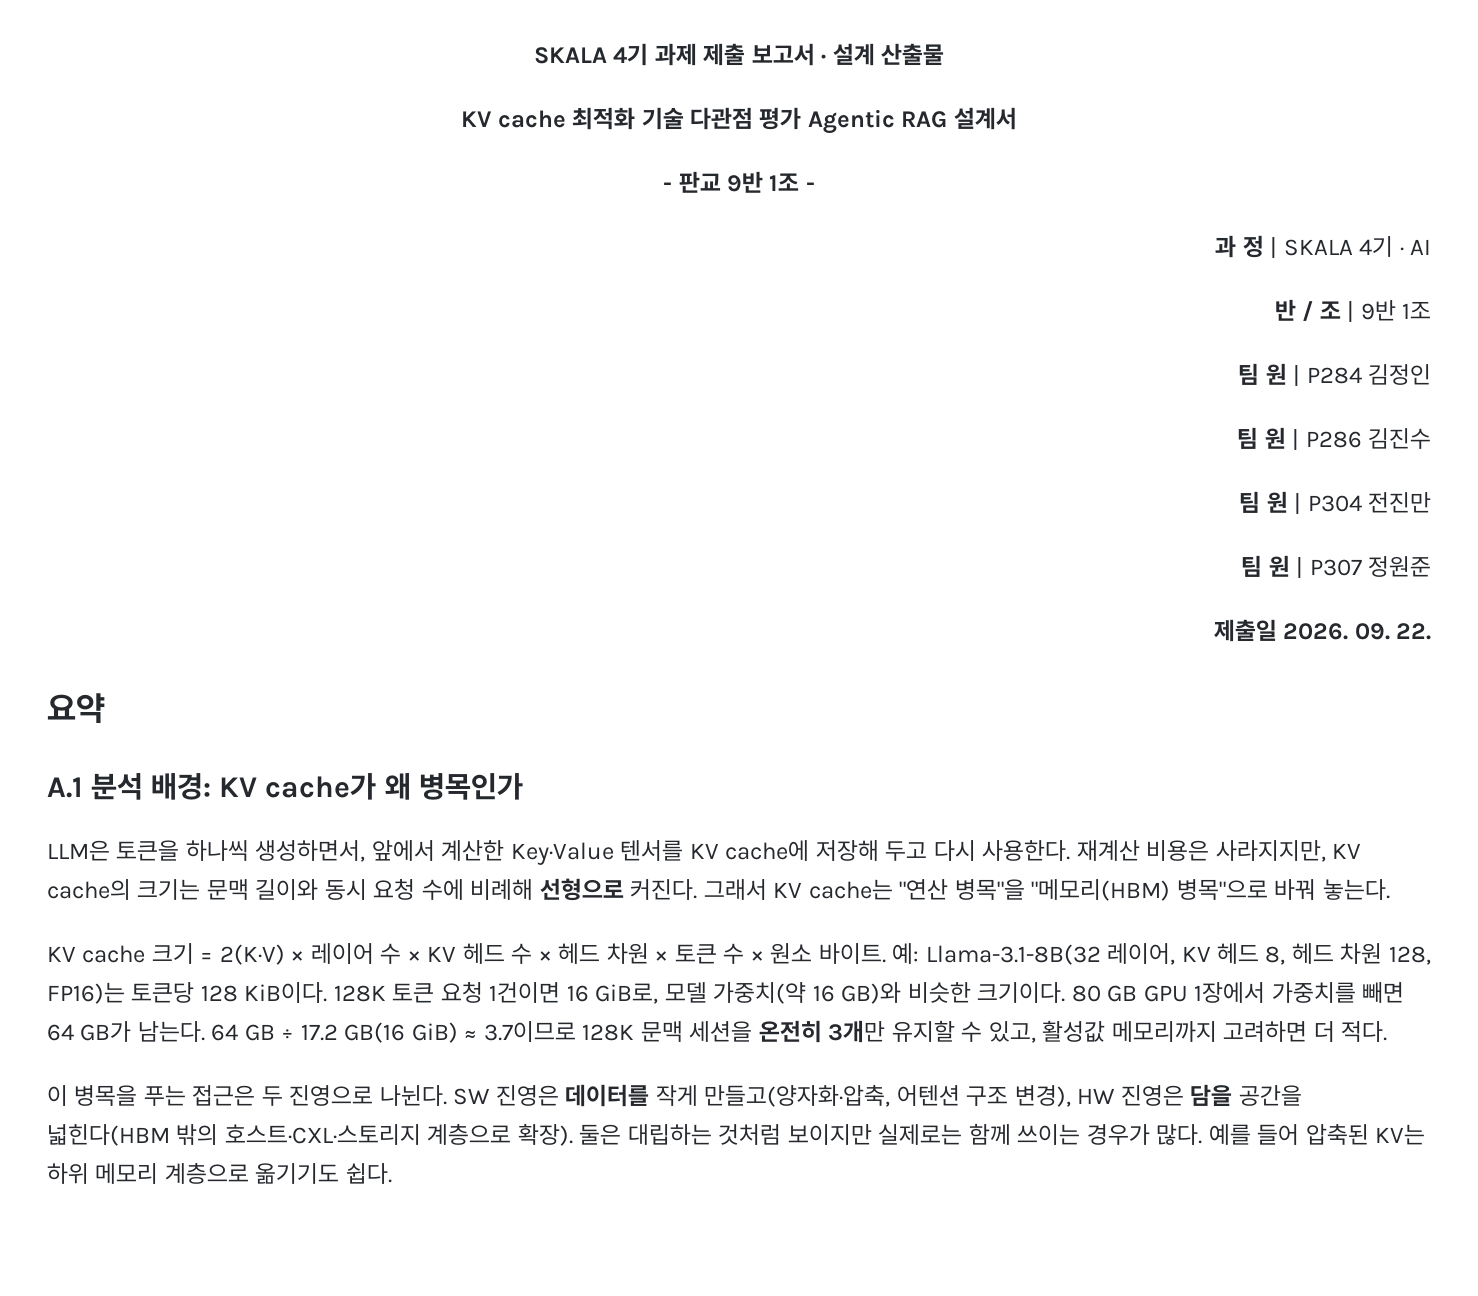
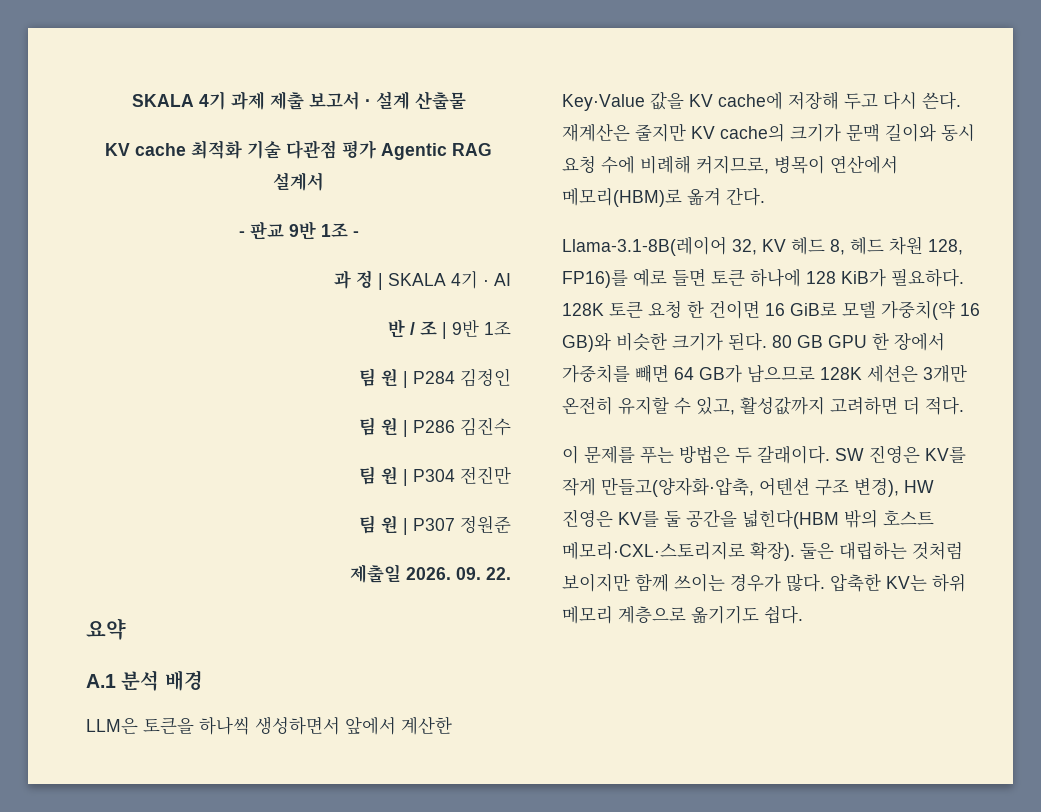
- A.1 분석 배경: KV cache가 왜 병목인가
+ A.1 분석 배경
- LLM은 토큰을 하나씩 생성하면서, 앞에서 계산한 Key·Value 텐서를 KV cache에 저장해 두고 다시 사용한다. 재계산 비용은 사라지지만, KV cache의 크기는 문맥 길이와 동시 요청 수에 비례해 선형으로 커진다. 그래서 KV cache는 "연산 병목"을 "메모리(HBM) 병목"으로 바꿔 놓는다.
- KV cache 크기 = 2(K·V) × 레이어 수 × KV 헤드 수 × 헤드 차원 × 토큰 수 × 원소 바이트. 예: Llama-3.1-8B(32 레이어, KV 헤드 8, 헤드 차원 128, FP16)는 토큰당 128 KiB이다. 128K 토큰 요청 1건이면 16 GiB로, 모델 가중치(약 16 GB)와 비슷한 크기이다.
+ LLM은 토큰을 하나씩 생성하면서 앞에서 계산한 Key·Value 값을 KV cache에 저장해 두고 다시 쓴다. 재계산은 줄지만 KV cache의 크기가 문맥 길이와 동시 요청 수에 비례해 커지므로, 병목이 연산에서 메모리(HBM)로 옮겨 간다.
+ Llama-3.1-8B(레이어 32, KV 헤드 8, 헤드 차원 128, FP16)를 예로 들면 토큰 하나에 128 KiB가 필요하다. 128K 토큰 요청 한 건이면 16 GiB로 모델 가중치(약 16 GB)와 비슷한 크기가 된다.
- 80 GB GPU 1장에서 가중치를 빼면 64 GB가 남는다. 64 GB ÷ 17.2 GB(16 GiB) ≈ 3.7이므로 128K 문맥 세션을 온전히 3개만 유지할 수 있고, 활성값 메모리까지 고려하면 더 적다.
+ 80 GB GPU 한 장에서 가중치를 빼면 64 GB가 남으므로 128K 세션은 3개만 온전히 유지할 수 있고, 활성값까지 고려하면 더 적다.
- 이 병목을 푸는 접근은 두 진영으로 나뉜다.
+ 이 문제를 푸는 방법은 두 갈래이다.
- SW 진영은 데이터를 작게 만들고(양자화·압축, 어텐션 구조 변경), HW 진영은 담을 공간을 넓힌다(HBM 밖의 호스트·CXL·스토리지 계층으로 확장).
+ SW 진영은 KV를 작게 만들고(양자화·압축, 어텐션 구조 변경), HW 진영은 KV를 둘 공간을 넓힌다(HBM 밖의 호스트 메모리·CXL·스토리지로 확장).
- 둘은 대립하는 것처럼 보이지만 실제로는 함께 쓰이는 경우가 많다.
+ 둘은 대립하는 것처럼 보이지만 함께 쓰이는 경우가 많다.
- 예를 들어 압축된 KV는 하위 메모리 계층으로 옮기기도 쉽다.
+ 압축한 KV는 하위 메모리 계층으로 옮기기도 쉽다.

